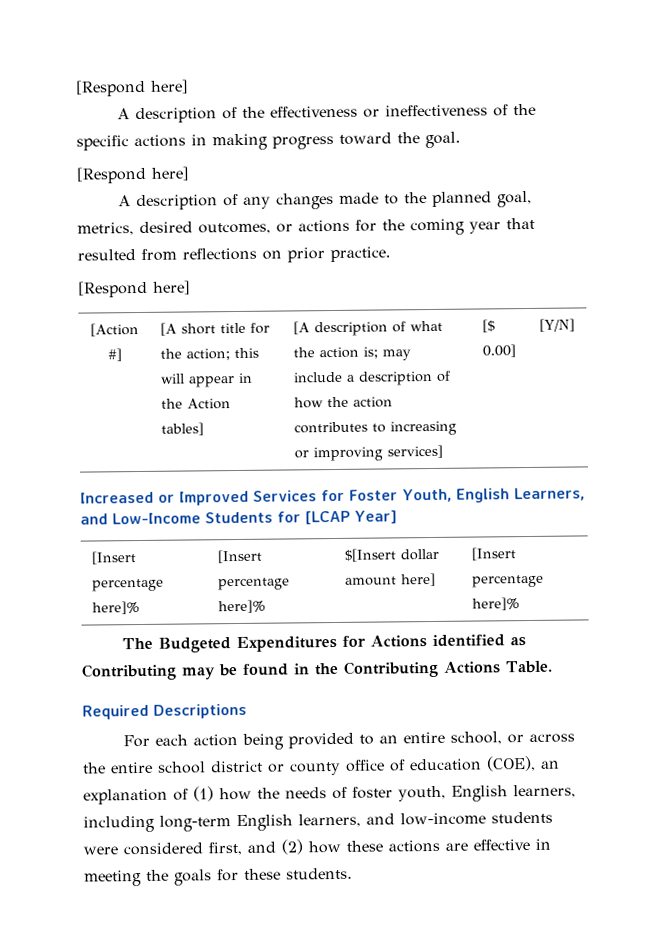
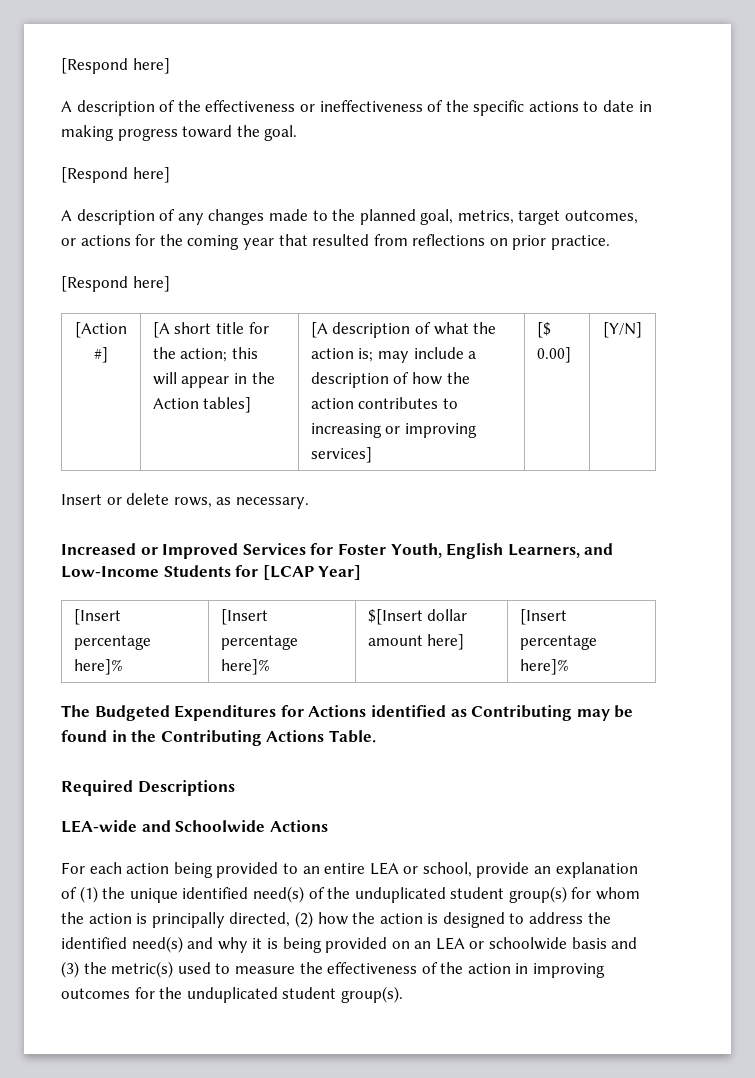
- A description of the effectiveness or ineffectiveness of the specific actions in making progress toward the goal.
+ A description of the effectiveness or ineffectiveness of the specific actions to date in making progress toward the goal.
- A description of any changes made to the planned goal, metrics, desired outcomes, or actions for the coming year that resulted from reflections on prior practice.
+ A description of any changes made to the planned goal, metrics, target outcomes, or actions for the coming year that resulted from reflections on prior practice.
+ Insert or delete rows, as necessary.
+ LEA-wide and Schoolwide Actions
- For each action being provided to an entire school, or across the entire school district or county office of education (COE), an explanation of (1) how the needs of foster youth, English learners, including long-term English learners, and low-income students were considered first, and (2) how these actions are effective in meeting the goals for these students.
+ For each action being provided to an entire LEA or school, provide an explanation of (1) the unique identified need(s) of the unduplicated student group(s) for whom the action is principally directed, (2) how the action is designed to address the identified need(s) and why it is being provided on an LEA or schoolwide basis and (3) the metric(s) used to measure the effectiveness of the action in improving outcomes for the unduplicated student group(s).

